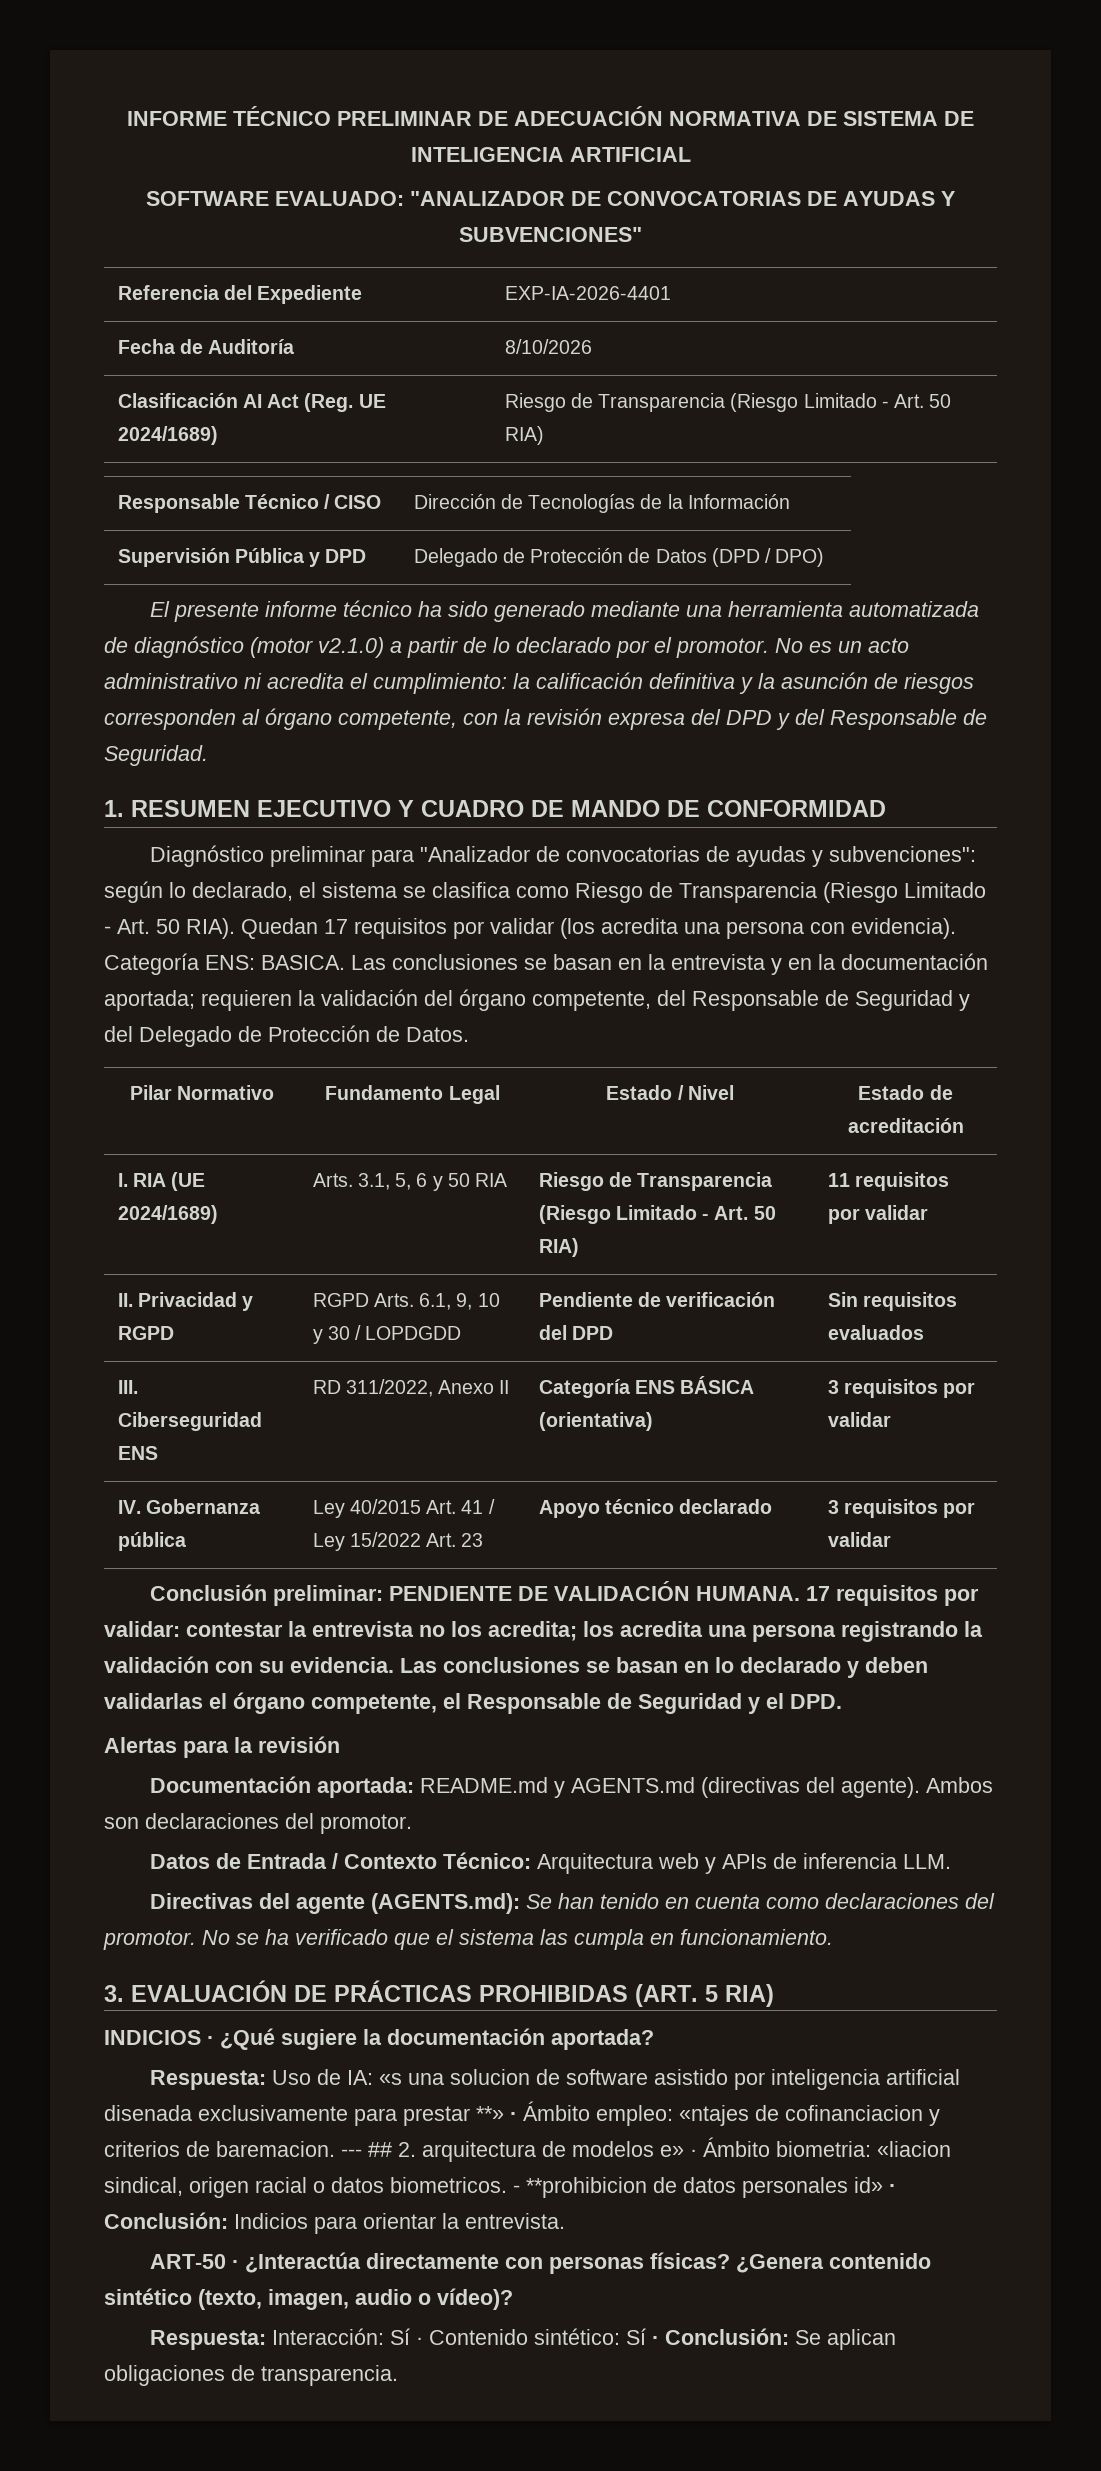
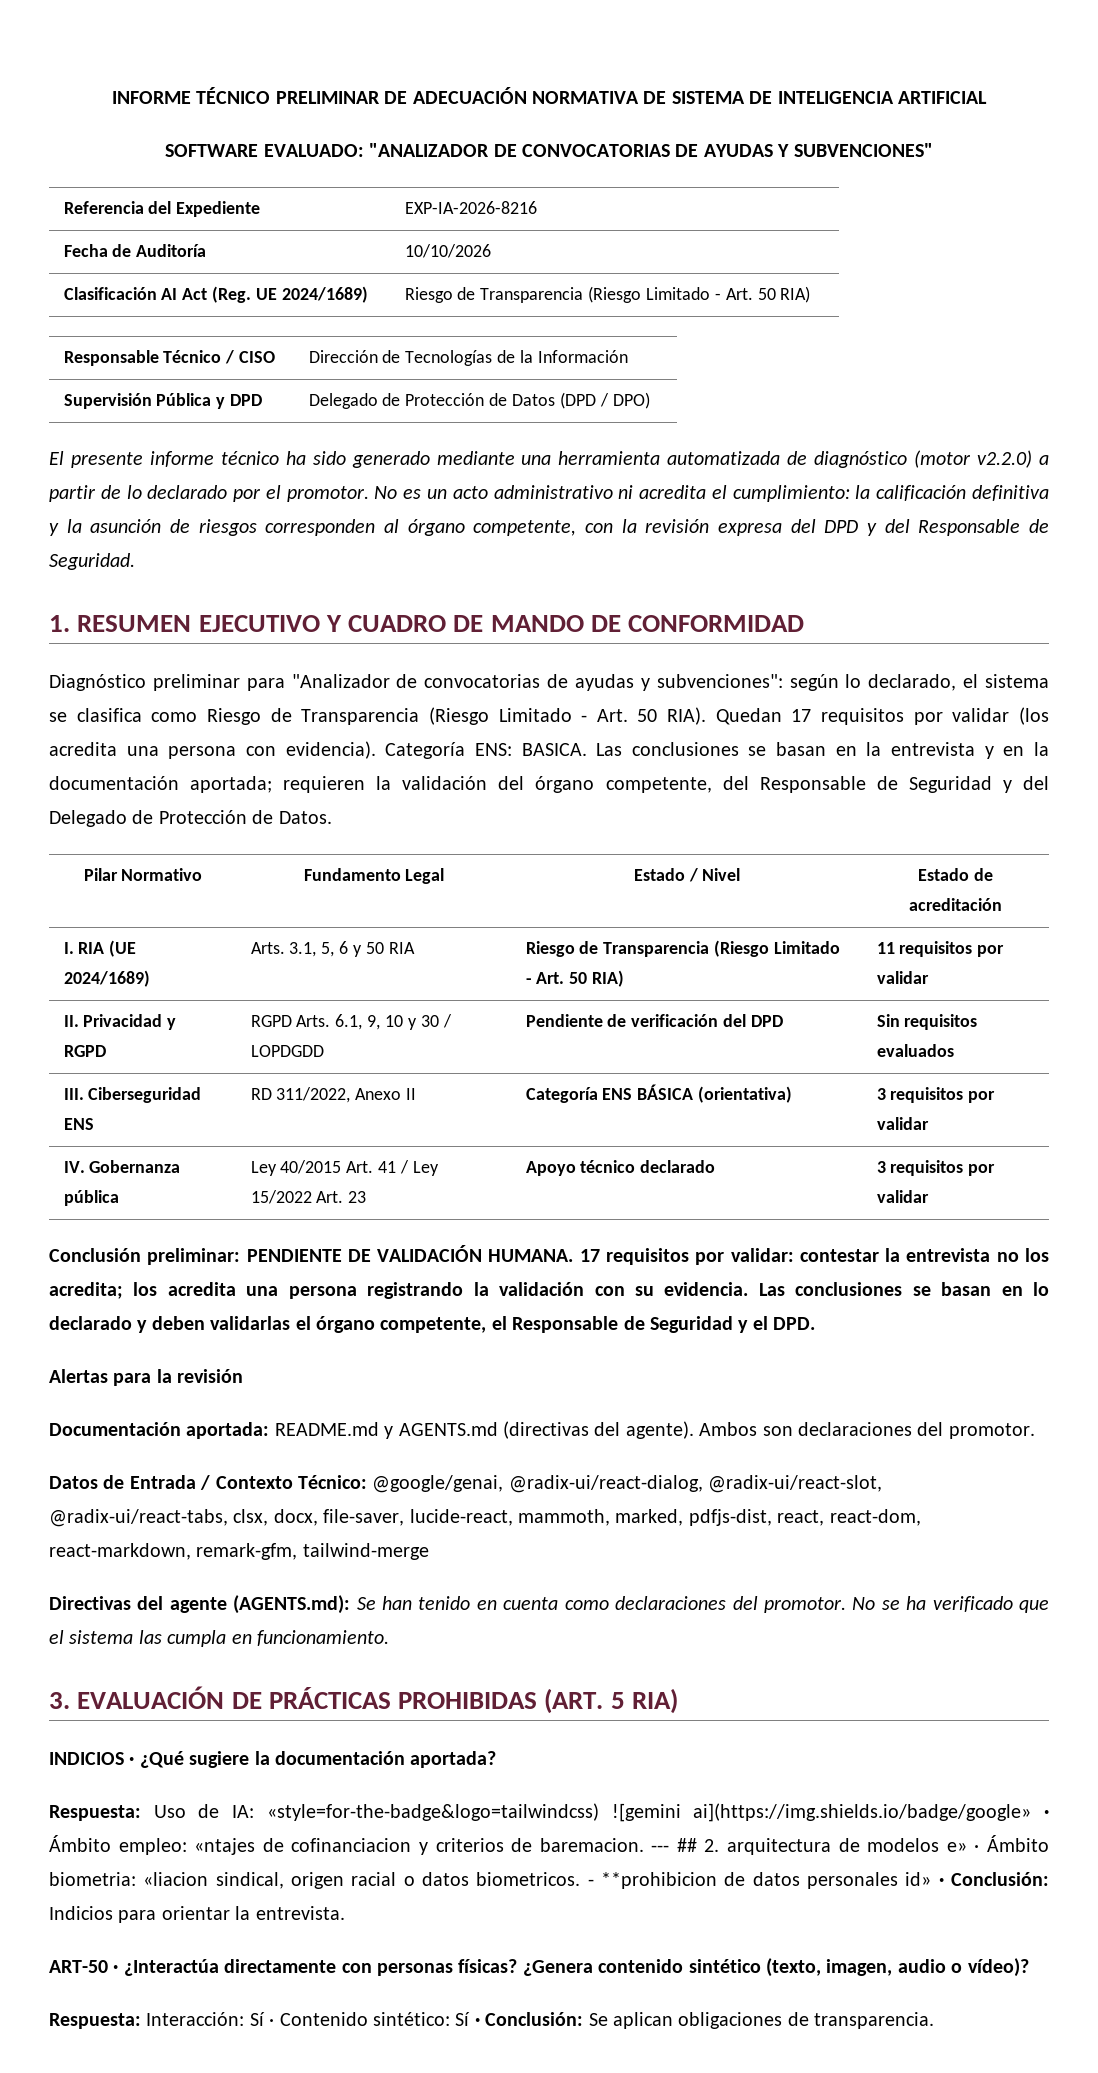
- Referencia del Expediente | EXP-IA-2026-4401
+ Referencia del Expediente | EXP-IA-2026-8216
- Fecha de Auditoría | 8/10/2026
+ Fecha de Auditoría | 10/10/2026
- El presente informe técnico ha sido generado mediante una herramienta automatizada de diagnóstico (motor v2.1.0) a partir de lo declarado por el promotor.
+ El presente informe técnico ha sido generado mediante una herramienta automatizada de diagnóstico (motor v2.2.0) a partir de lo declarado por el promotor.
- Datos de Entrada / Contexto Técnico: Arquitectura web y APIs de inferencia LLM.
+ Datos de Entrada / Contexto Técnico: @google/genai, @radix-ui/react-dialog, @radix-ui/react-slot, @radix-ui/react-tabs, clsx, docx, file-saver, lucide-react, mammoth, marked, pdfjs-dist, react, react-dom, react-markdown, remark-gfm, tailwind-merge
- Respuesta: Uso de IA: «s una solucion de software asistido por inteligencia artificial disenada exclusivamente para prestar **» · Ámbito empleo: «ntajes de cofinanciacion y criterios de baremacion.
+ Respuesta: Uso de IA: «style=for-the-badge&logo=tailwindcss) ![gemini ai](https://img.shields.io/badge/google» · Ámbito empleo: «ntajes de cofinanciacion y criterios de baremacion.

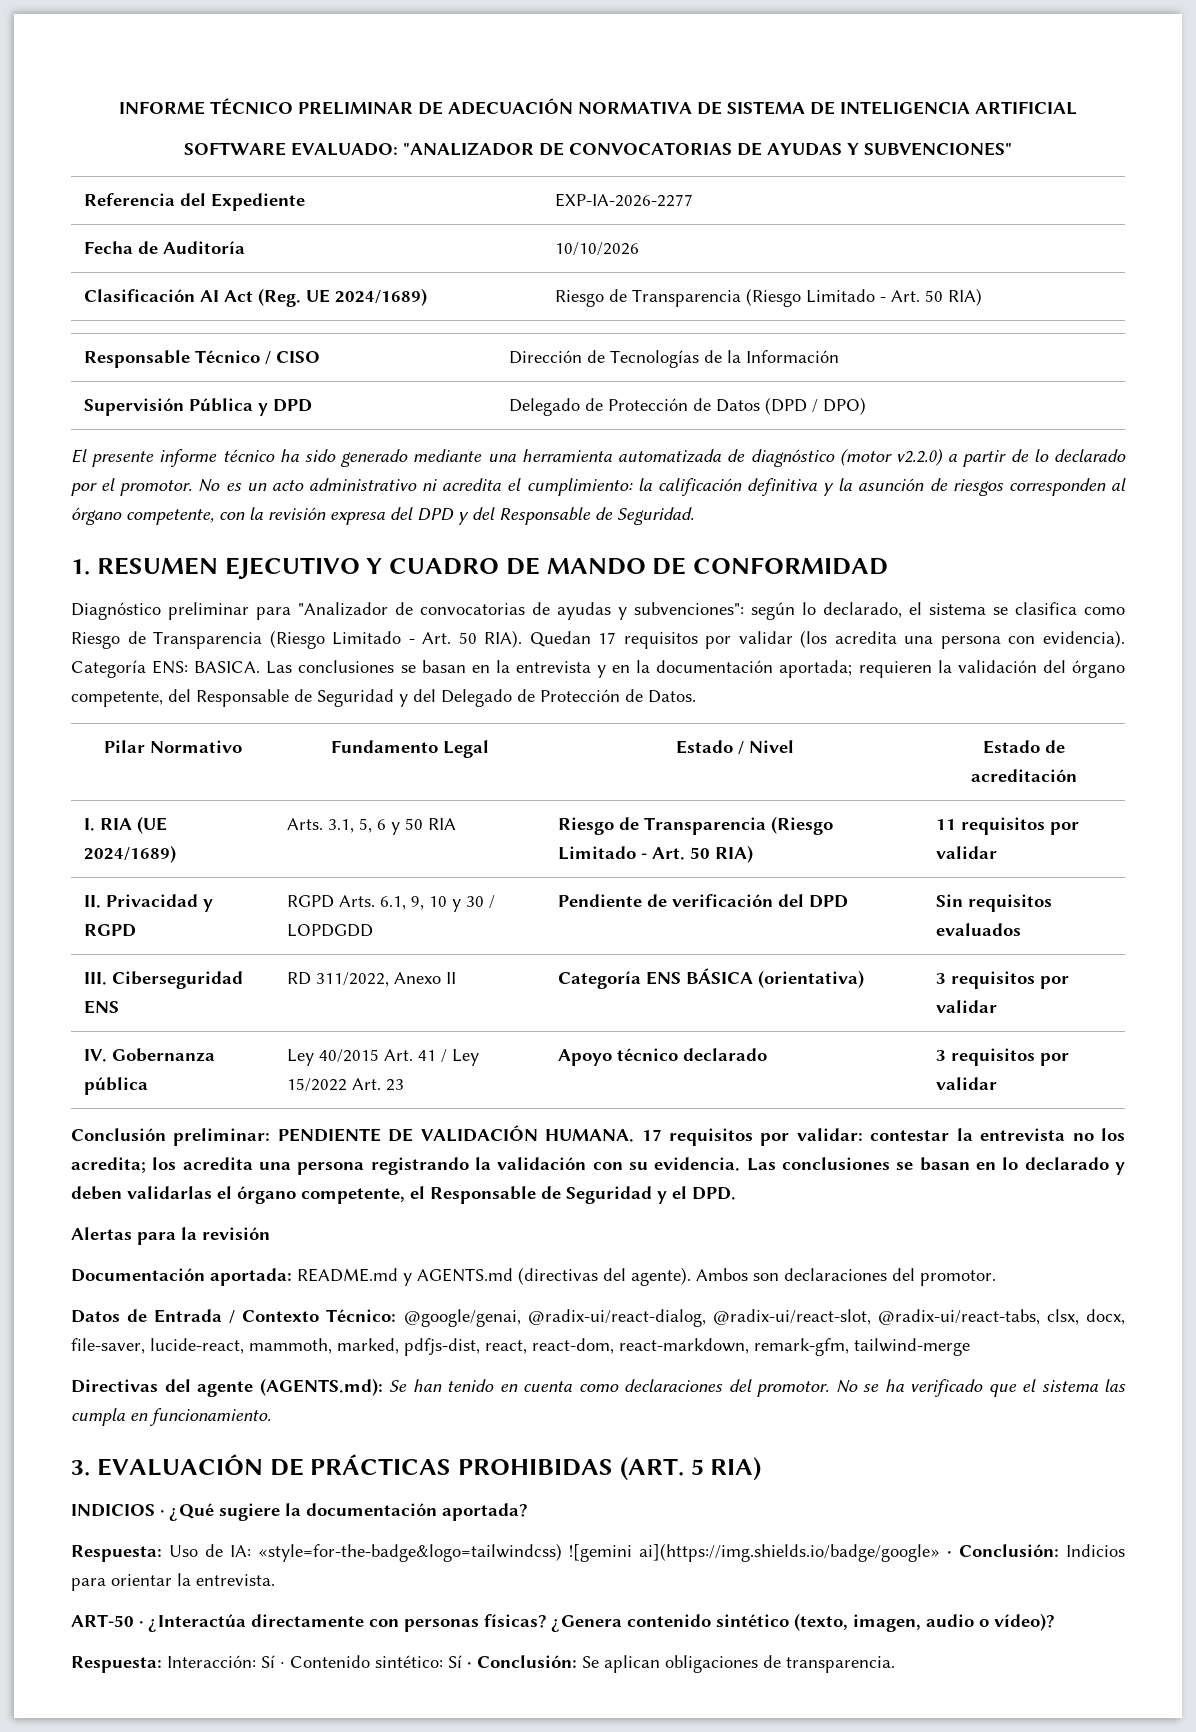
- Referencia del Expediente | EXP-IA-2026-8216
+ Referencia del Expediente | EXP-IA-2026-2277
- Respuesta: Uso de IA: «style=for-the-badge&logo=tailwindcss) ![gemini ai](https://img.shields.io/badge/google» · Ámbito empleo: «ntajes de cofinanciacion y criterios de baremacion. --- ## 2. arquitectura de modelos e» · Ámbito biometria: «liacion sindical, origen racial o datos biometricos. - **prohibicion de datos personales id» · Conclusión: Indicios para orientar la entrevista.
+ Respuesta: Uso de IA: «style=for-the-badge&logo=tailwindcss) ![gemini ai](https://img.shields.io/badge/google» · Conclusión: Indicios para orientar la entrevista.

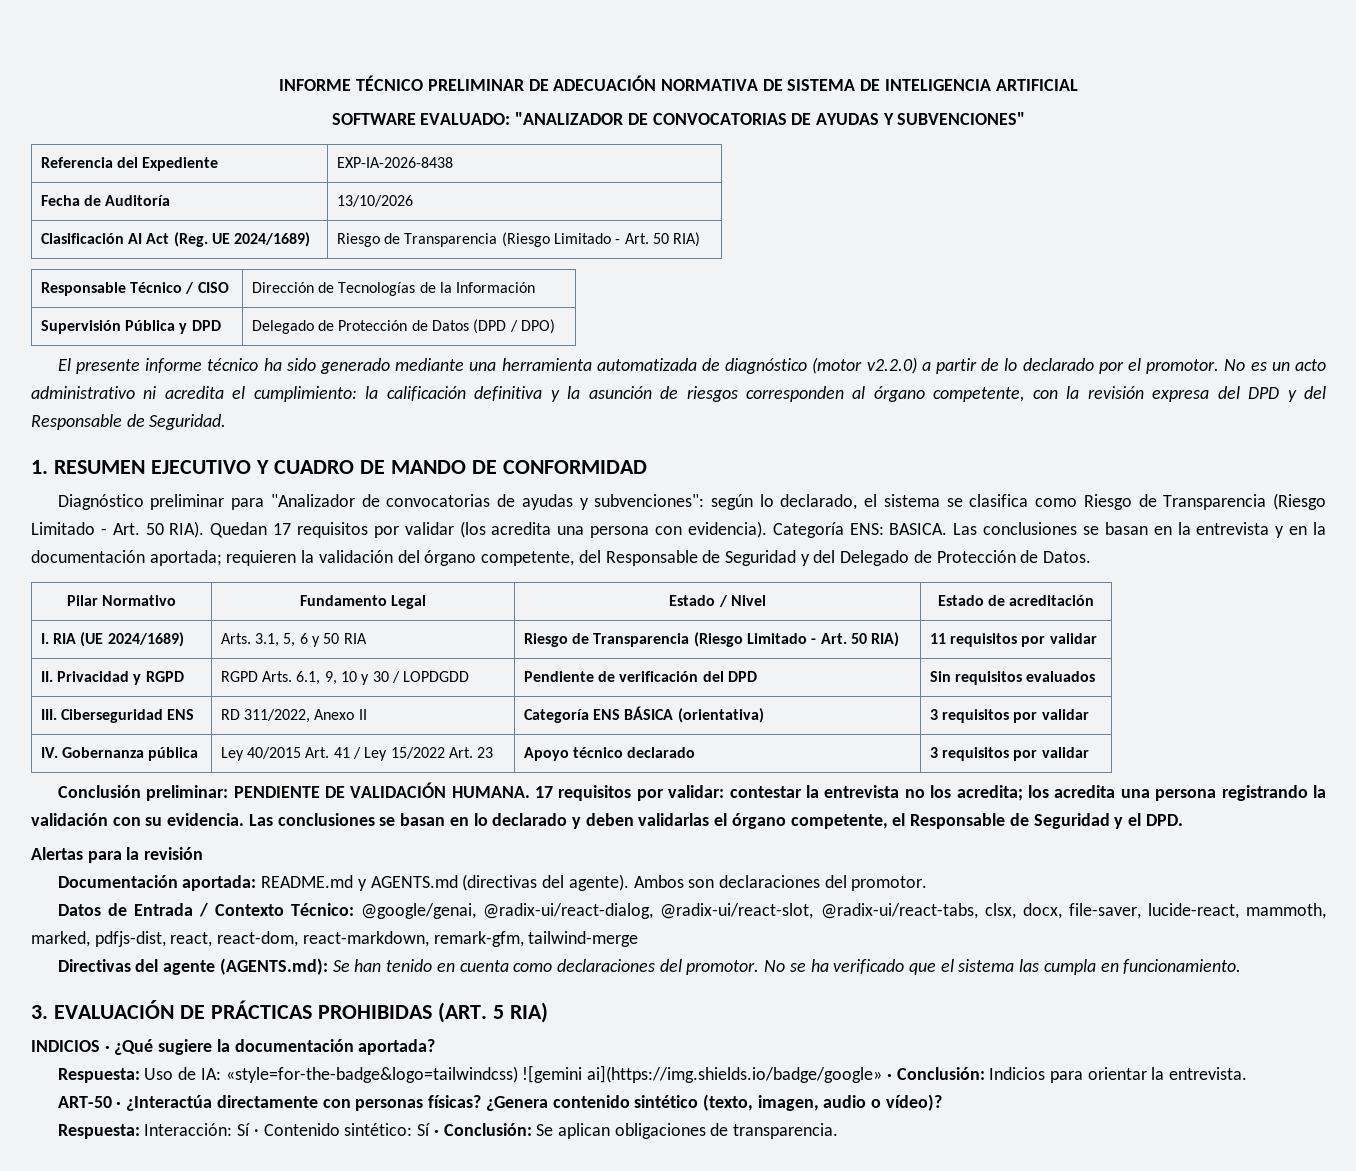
- Referencia del Expediente | EXP-IA-2026-2277
+ Referencia del Expediente | EXP-IA-2026-8438
- Fecha de Auditoría | 10/10/2026
+ Fecha de Auditoría | 13/10/2026

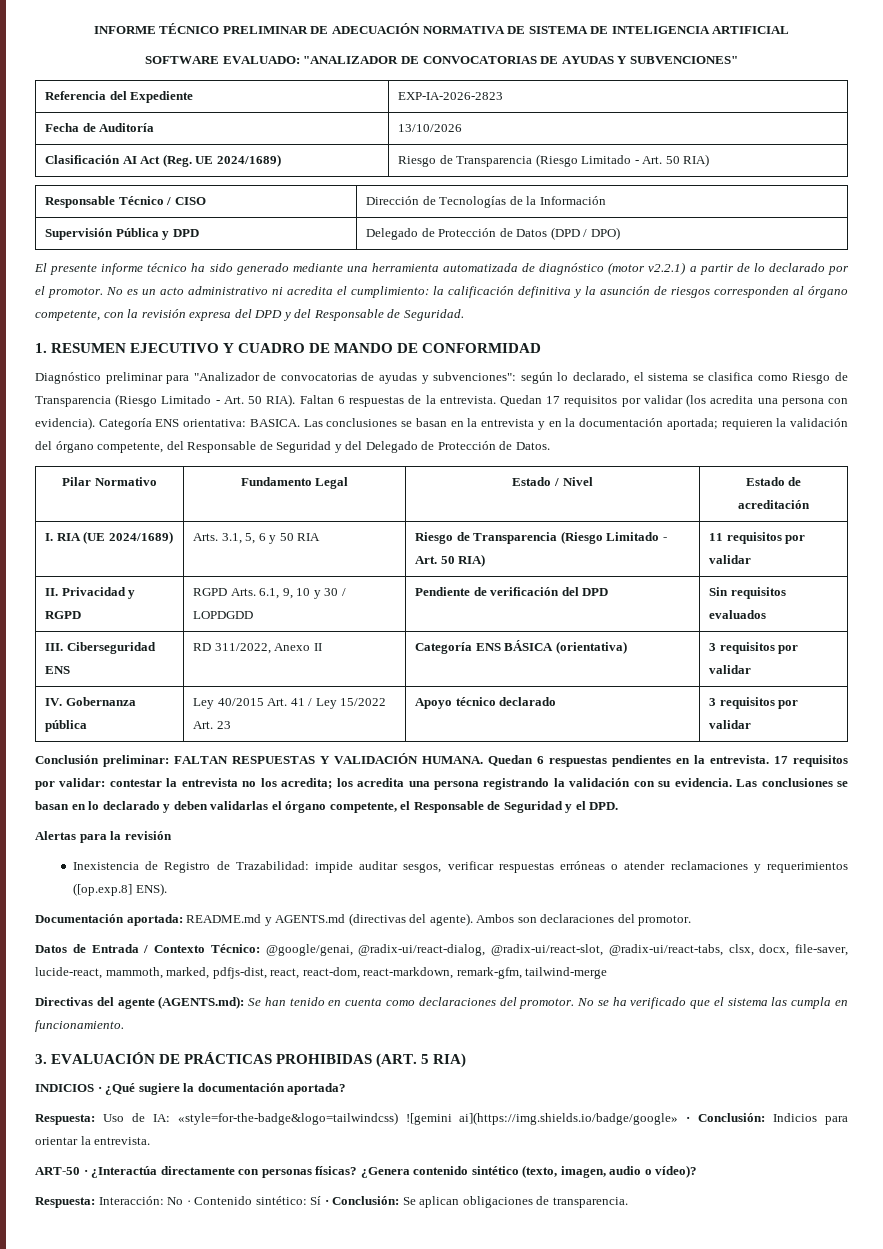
- Referencia del Expediente | EXP-IA-2026-8438
+ Referencia del Expediente | EXP-IA-2026-2823
- El presente informe técnico ha sido generado mediante una herramienta automatizada de diagnóstico (motor v2.2.0) a partir de lo declarado por el promotor.
+ El presente informe técnico ha sido generado mediante una herramienta automatizada de diagnóstico (motor v2.2.1) a partir de lo declarado por el promotor.
+ Faltan 6 respuestas de la entrevista.
- Categoría ENS: BASICA.
+ Categoría ENS orientativa: BASICA.
- Conclusión preliminar: PENDIENTE DE VALIDACIÓN HUMANA.
+ Conclusión preliminar: FALTAN RESPUESTAS Y VALIDACIÓN HUMANA. Quedan 6 respuestas pendientes en la entrevista.
+ Inexistencia de Registro de Trazabilidad: impide auditar sesgos, verificar respuestas erróneas o atender reclamaciones y requerimientos ([op.exp.8] ENS).
- Respuesta: Interacción: Sí · Contenido sintético: Sí · Conclusión: Se aplican obligaciones de transparencia.
+ Respuesta: Interacción: No · Contenido sintético: Sí · Conclusión: Se aplican obligaciones de transparencia.

